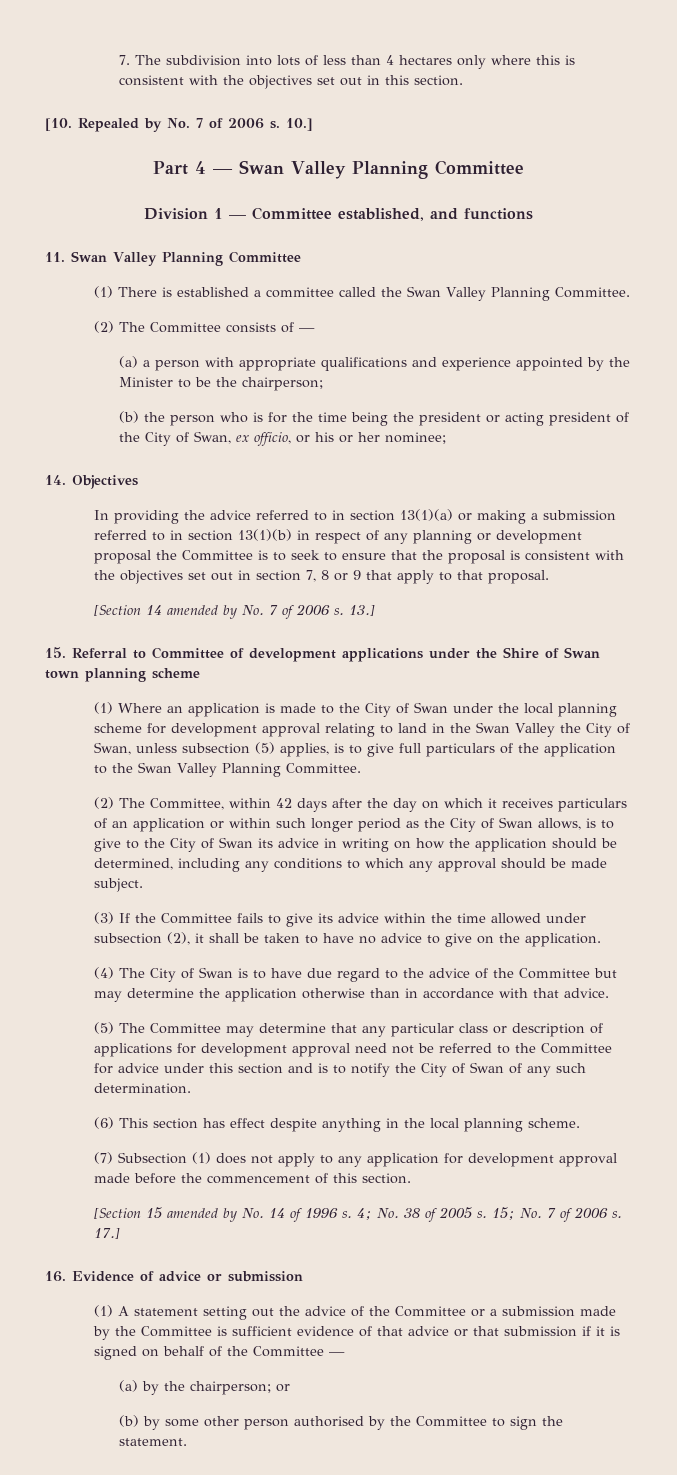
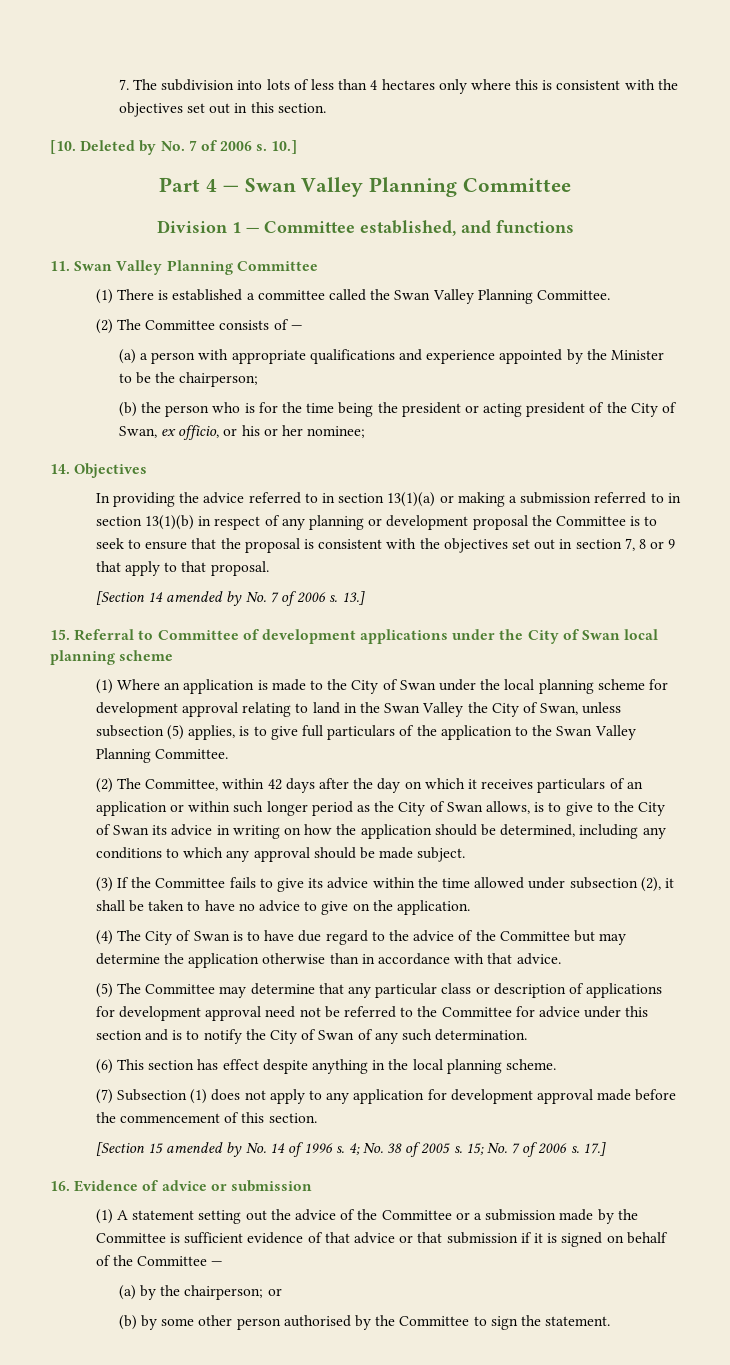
- [10. Repealed by No. 7 of 2006 s.
+ [10. Deleted by No. 7 of 2006 s.
- 15. Referral to Committee of development applications under the Shire of Swan town planning scheme
+ 15. Referral to Committee of development applications under the City of Swan local planning scheme

